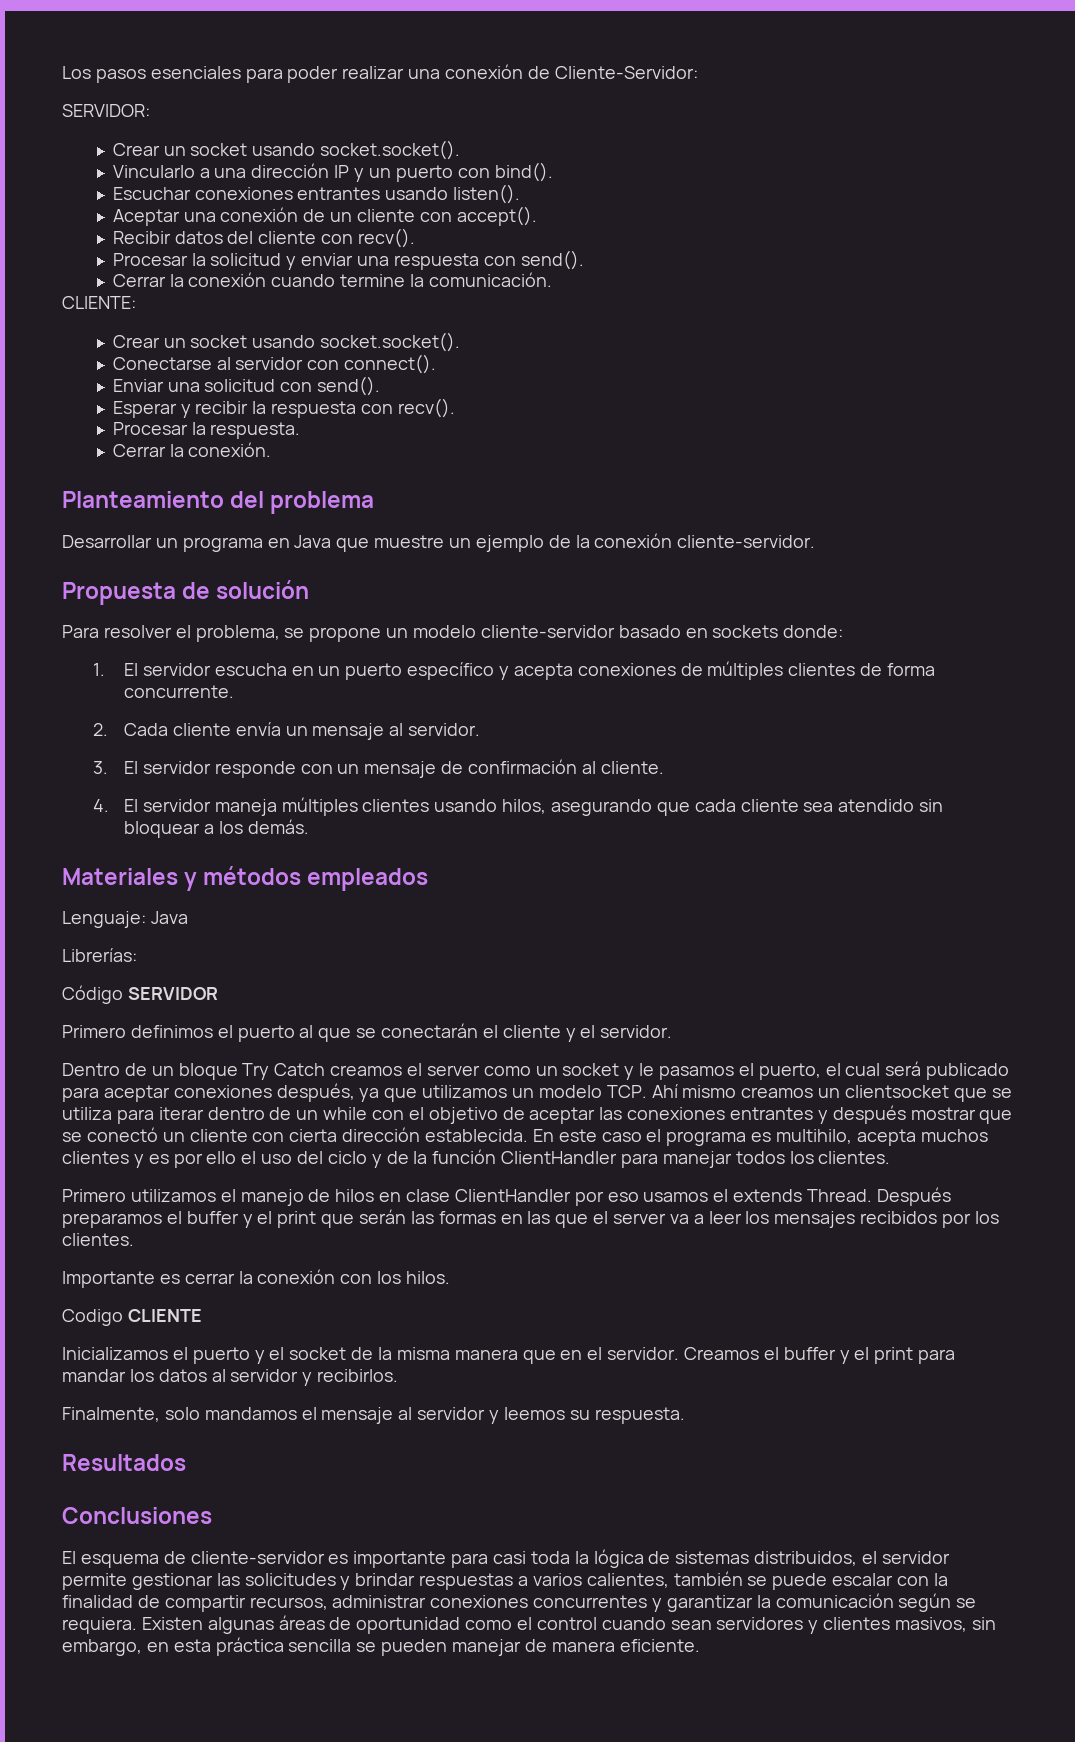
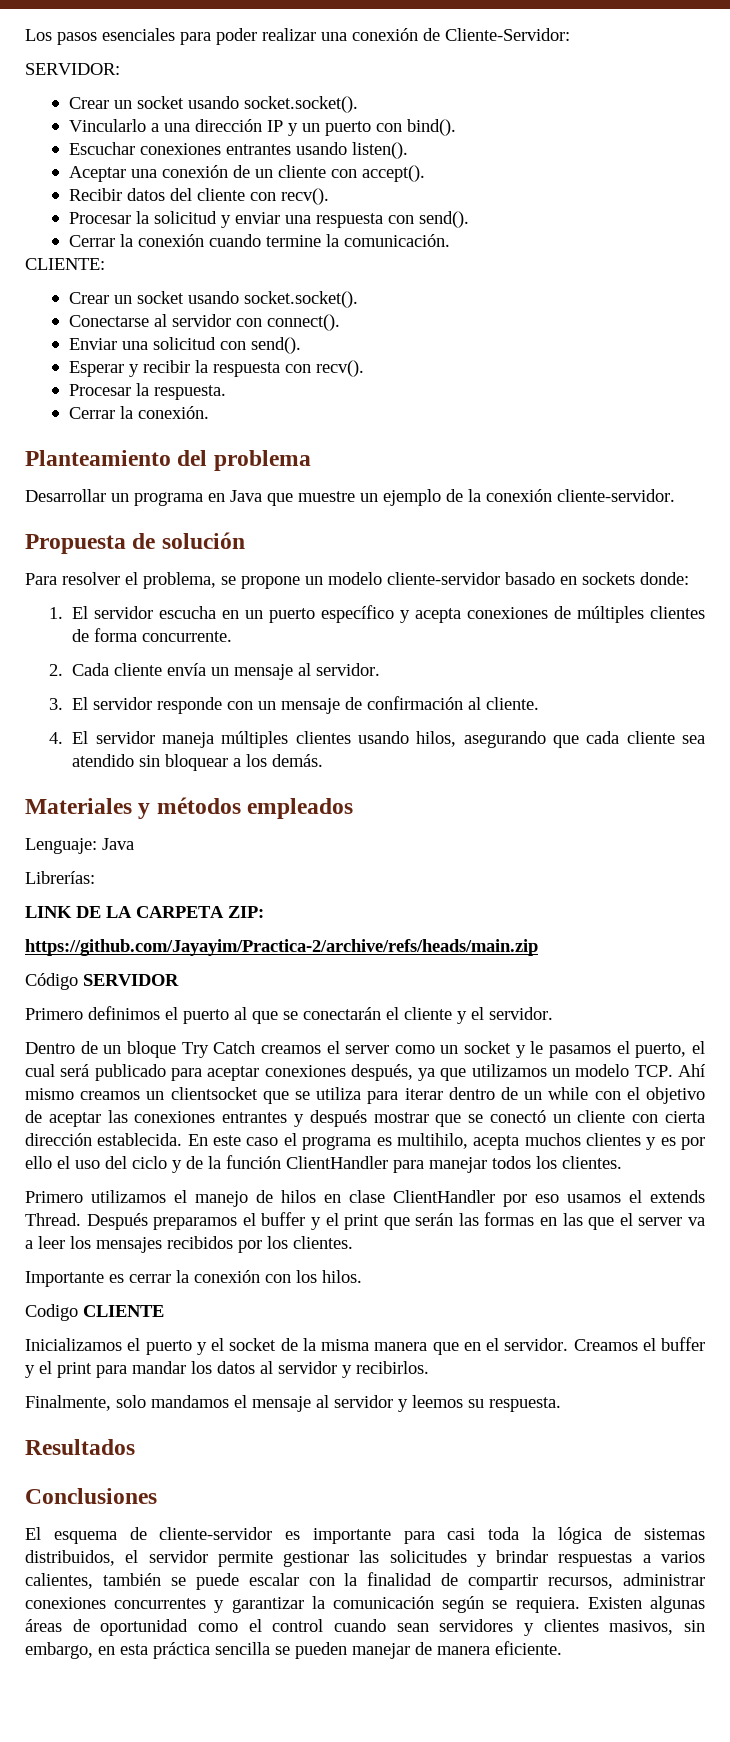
+ LINK DE LA CARPETA ZIP:
+ https://github.com/Jayayim/Practica-2/archive/refs/heads/main.zip

